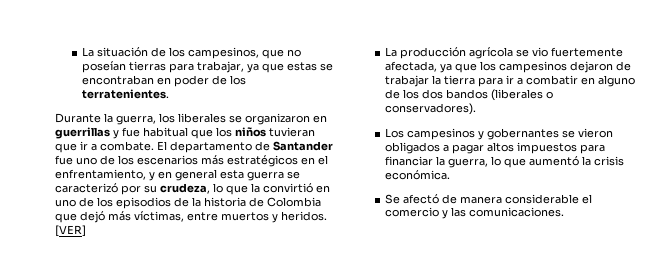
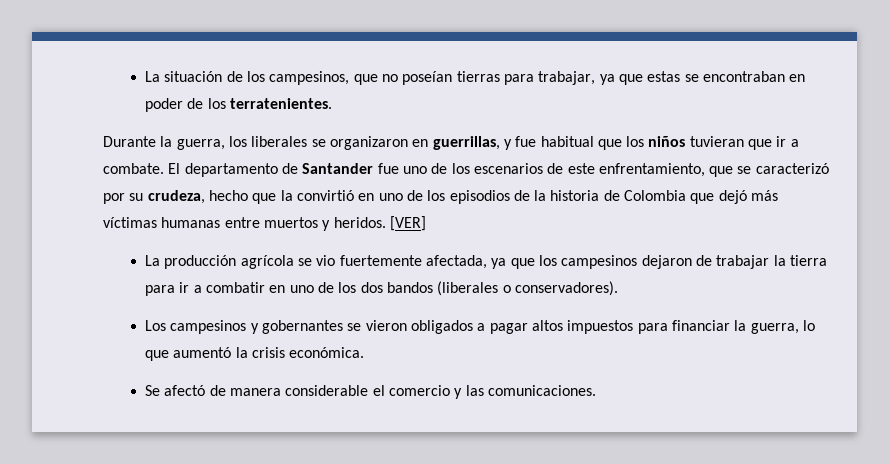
- Durante la guerra, los liberales se organizaron en guerrillas y fue habitual que los niños tuvieran que ir a combate.
+ Durante la guerra, los liberales se organizaron en guerrillas, y fue habitual que los niños tuvieran que ir a combate.
- El departamento de Santander fue uno de los escenarios más estratégicos en el enfrentamiento, y en general esta guerra se caracterizó por su crudeza, lo que la convirtió en uno de los episodios de la historia de Colombia que dejó más víctimas, entre muertos y heridos.
+ El departamento de Santander fue uno de los escenarios de este enfrentamiento, que se caracterizó por su crudeza, hecho que la convirtió en uno de los episodios de la historia de Colombia que dejó más víctimas humanas entre muertos y heridos.
- La producción agrícola se vio fuertemente afectada, ya que los campesinos dejaron de trabajar la tierra para ir a combatir en alguno de los dos bandos (liberales o conservadores).
+ La producción agrícola se vio fuertemente afectada, ya que los campesinos dejaron de trabajar la tierra para ir a combatir en uno de los dos bandos (liberales o conservadores).

